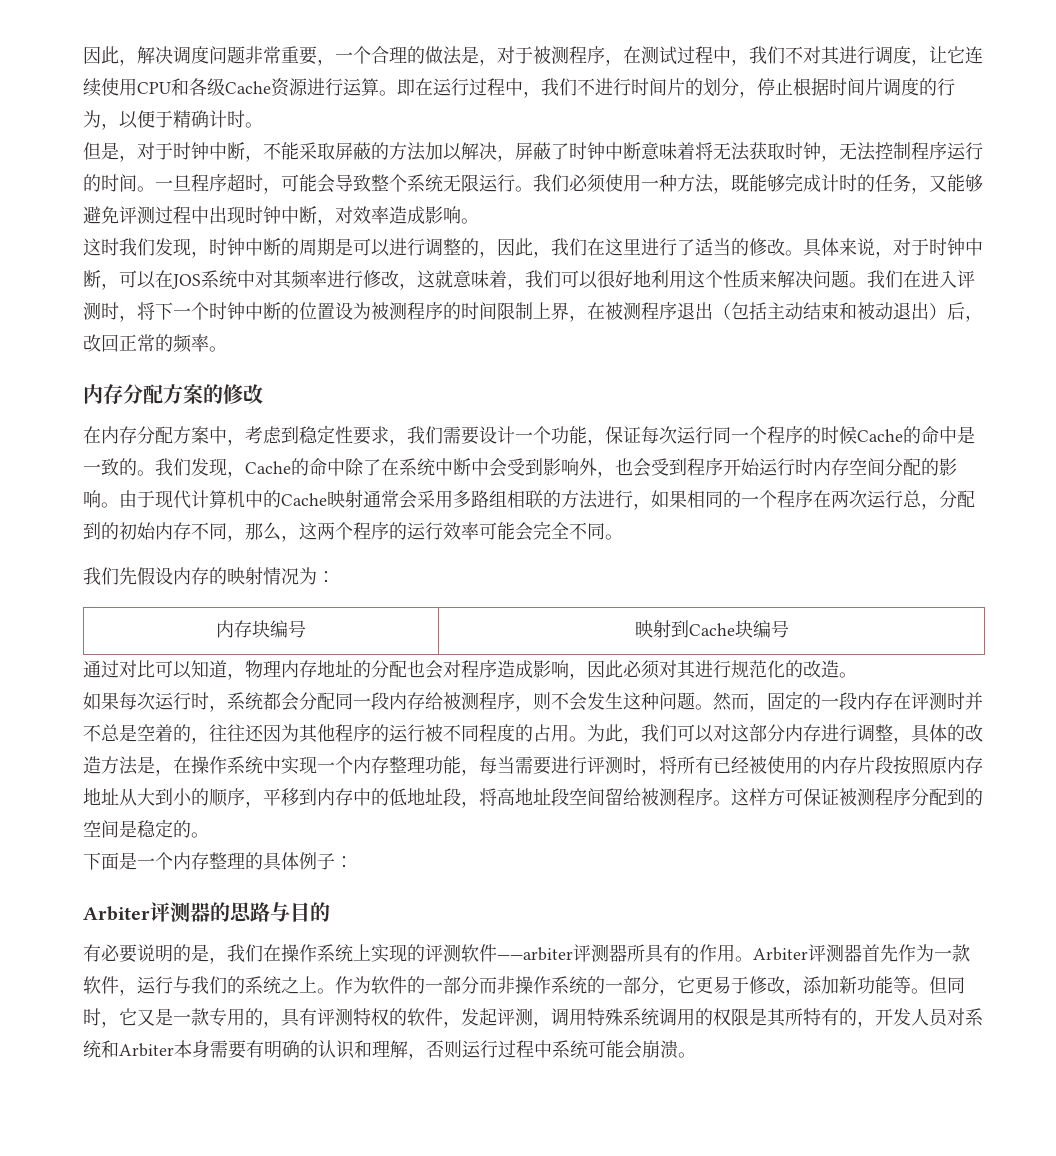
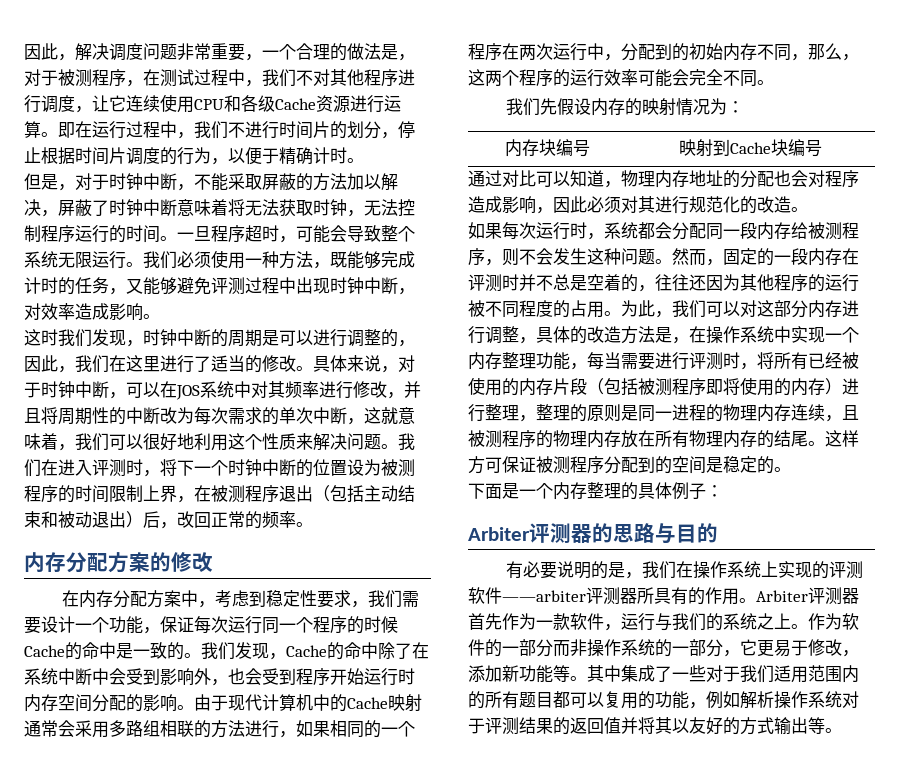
- 因此，解决调度问题非常重要，一个合理的做法是，对于被测程序，在测试过程中，我们不对其进行调度，让它连续使用CPU和各级Cache资源进行运算。
+ 因此，解决调度问题非常重要，一个合理的做法是，对于被测程序，在测试过程中，我们不对其他程序进行调度，让它连续使用CPU和各级Cache资源进行运算。
- 具体来说，对于时钟中断，可以在JOS系统中对其频率进行修改，这就意味着，我们可以很好地利用这个性质来解决问题。
+ 具体来说，对于时钟中断，可以在JOS系统中对其频率进行修改，并且将周期性的中断改为每次需求的单次中断，这就意味着，我们可以很好地利用这个性质来解决问题。
- 由于现代计算机中的Cache映射通常会采用多路组相联的方法进行，如果相同的一个程序在两次运行总，分配到的初始内存不同，那么，这两个程序的运行效率可能会完全不同。
+ 由于现代计算机中的Cache映射通常会采用多路组相联的方法进行，如果相同的一个程序在两次运行中，分配到的初始内存不同，那么，这两个程序的运行效率可能会完全不同。
- 为此，我们可以对这部分内存进行调整，具体的改造方法是，在操作系统中实现一个内存整理功能，每当需要进行评测时，将所有已经被使用的内存片段按照原内存地址从大到小的顺序，平移到内存中的低地址段，将高地址段空间留给被测程序。
+ 为此，我们可以对这部分内存进行调整，具体的改造方法是，在操作系统中实现一个内存整理功能，每当需要进行评测时，将所有已经被使用的内存片段（包括被测程序即将使用的内存）进行整理，整理的原则是同一进程的物理内存连续，且被测程序的物理内存放在所有物理内存的结尾。
- 但同时，它又是一款专用的，具有评测特权的软件，发起评测，调用特殊系统调用的权限是其所特有的，开发人员对系统和Arbiter本身需要有明确的认识和理解，否则运行过程中系统可能会崩溃。
+ 其中集成了一些对于我们适用范围内的所有题目都可以复用的功能，例如解析操作系统对于评测结果的返回值并将其以友好的方式输出等。

